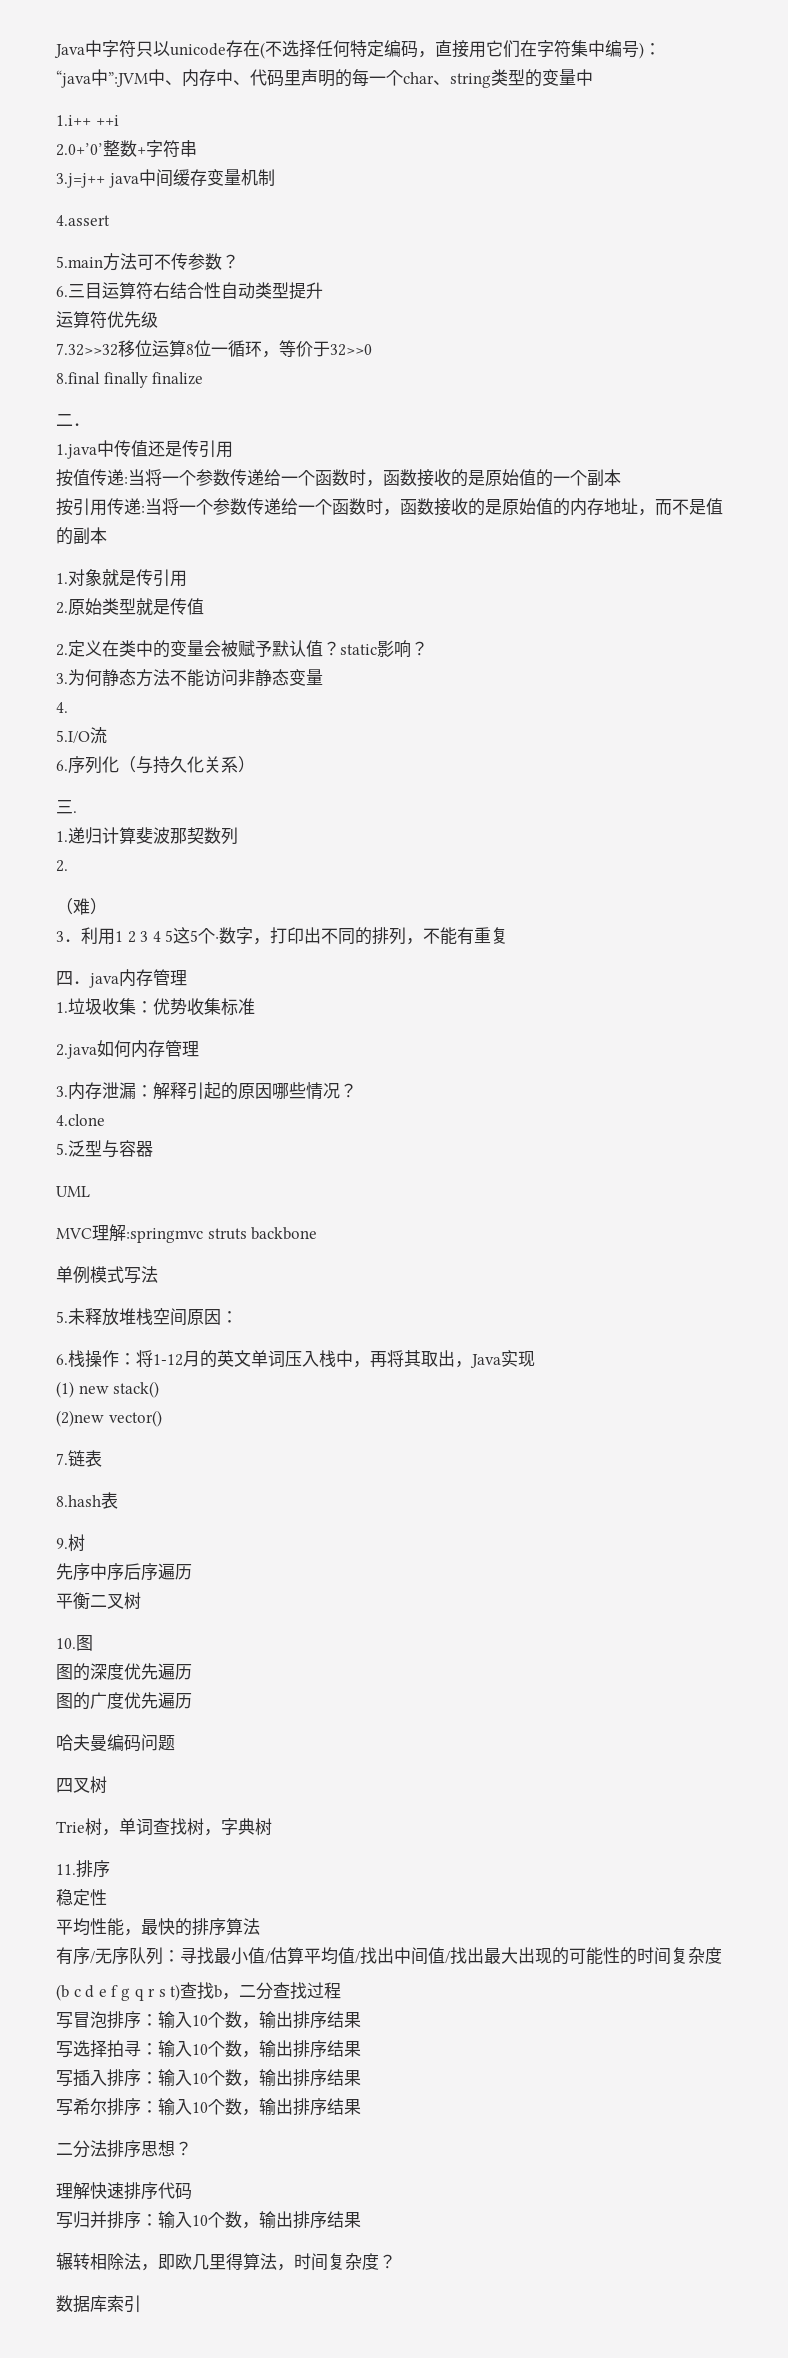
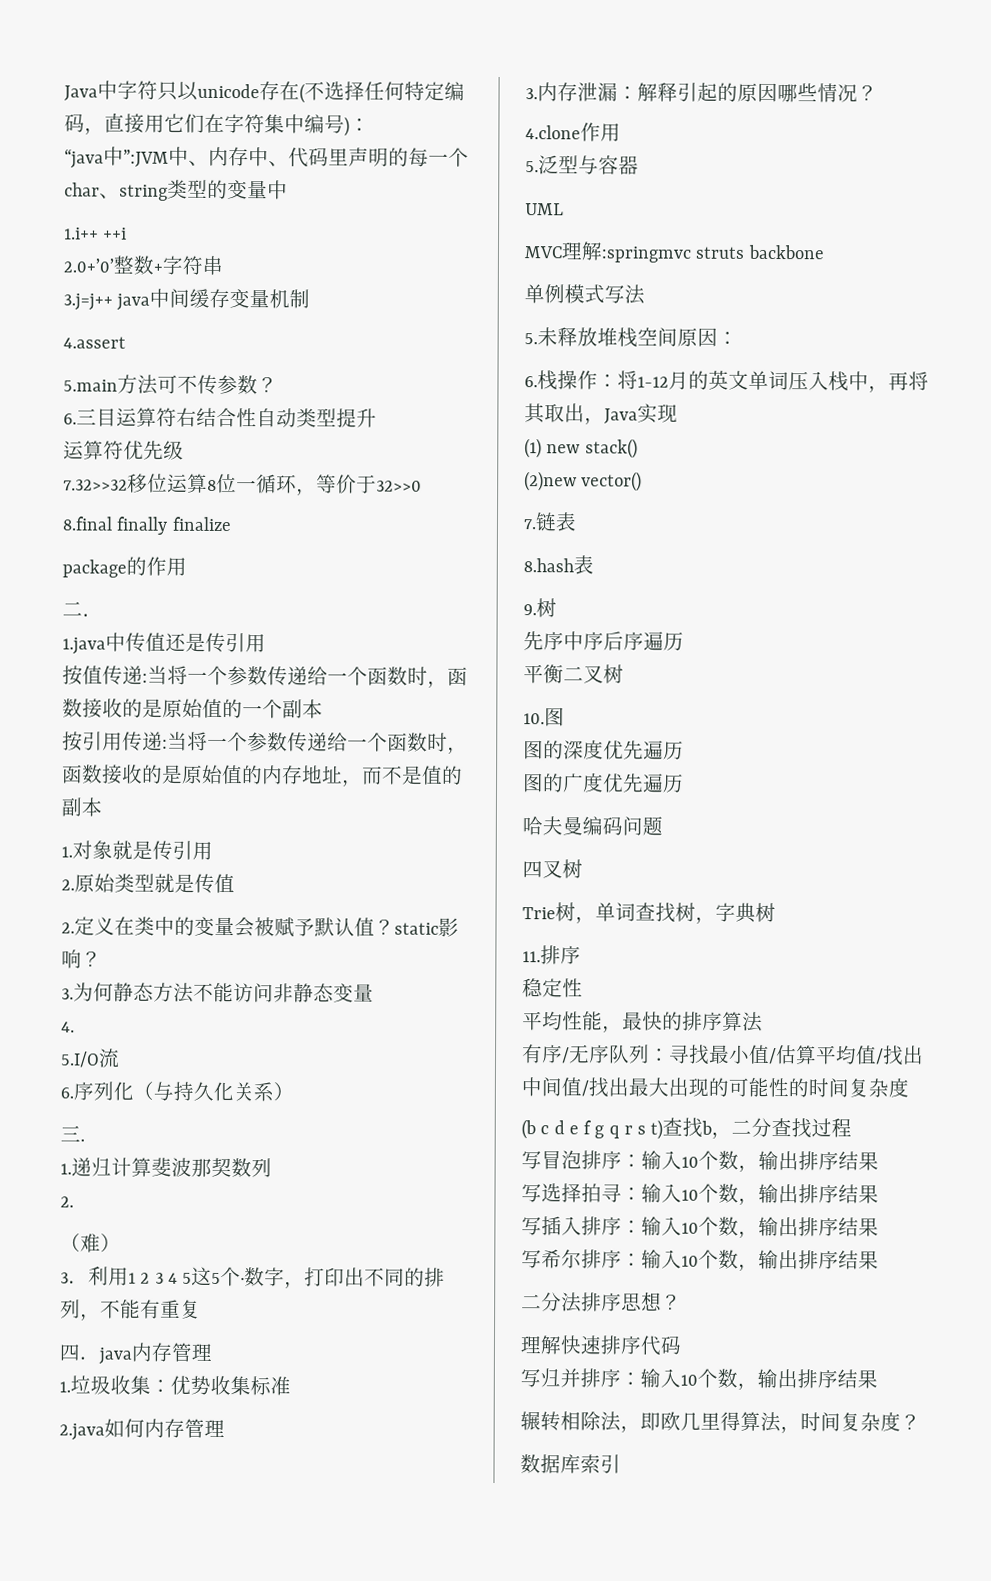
+ package的作用
- 4.clone
+ 4.clone作用

